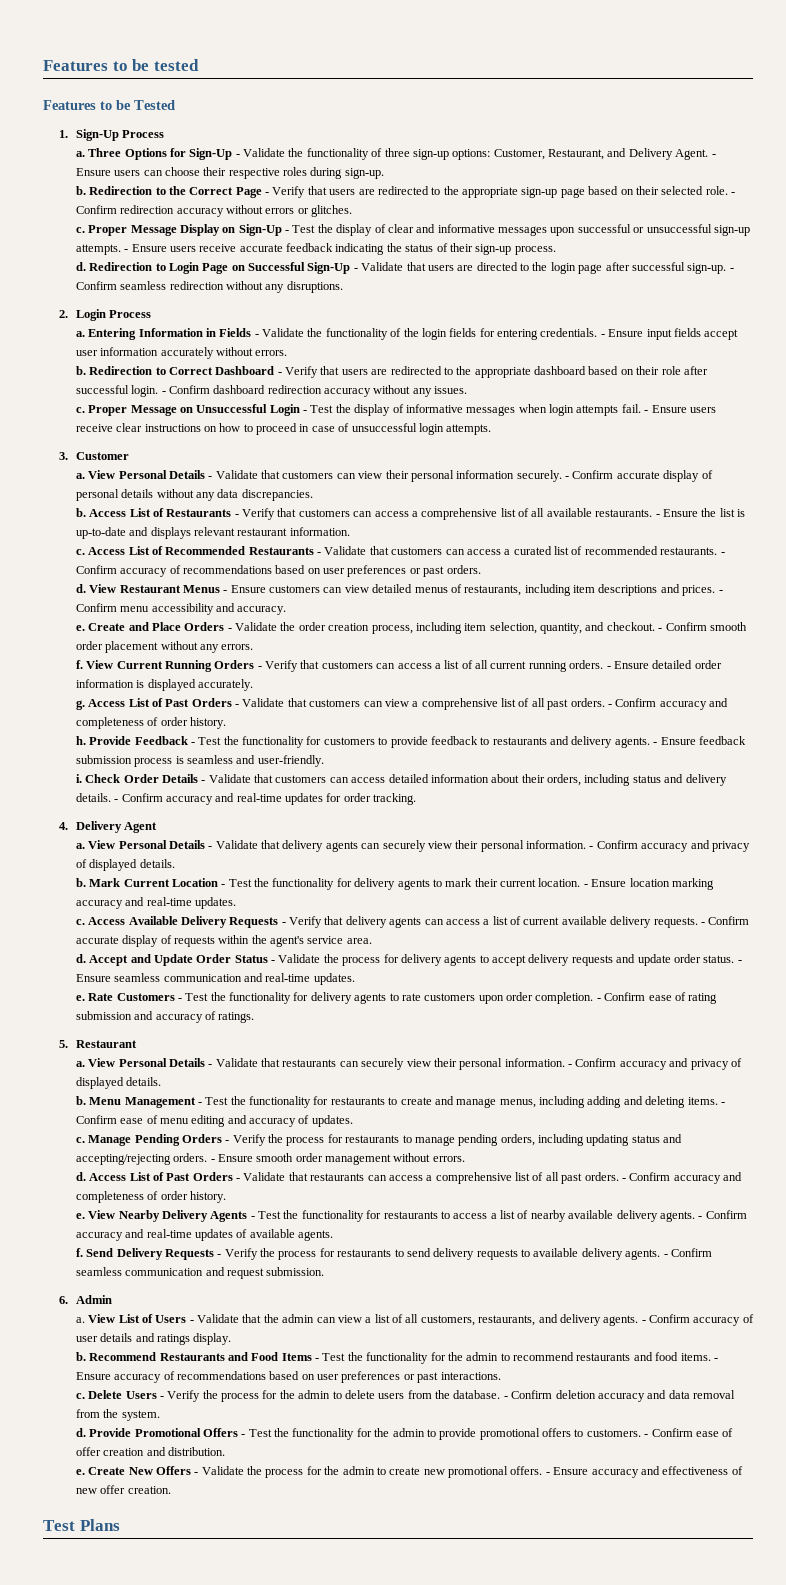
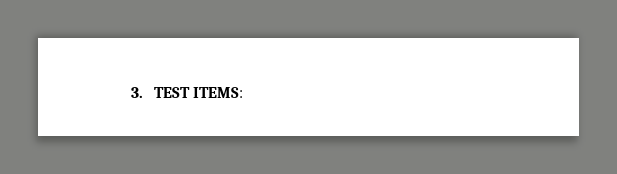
- Features to be tested
- Features to be Tested
- 1. Sign-Up Process
- a. Three Options for Sign-Up - Validate the functionality of three sign-up options: Customer, Restaurant, and Delivery Agent. - Ensure users can choose their respective roles during sign-up.
- b. Redirection to the Correct Page - Verify that users are redirected to the appropriate sign-up page based on their selected role. - Confirm redirection accuracy without errors or glitches.
- c. Proper Message Display on Sign-Up - Test the display of clear and informative messages upon successful or unsuccessful sign-up attempts. - Ensure users receive accurate feedback indicating the status of their sign-up process.
- d. Redirection to Login Page on Successful Sign-Up - Validate that users are directed to the login page after successful sign-up. - Confirm seamless redirection without any disruptions.
- 2. Login Process
- a. Entering Information in Fields - Validate the functionality of the login fields for entering credentials. - Ensure input fields accept user information accurately without errors.
- b. Redirection to Correct Dashboard - Verify that users are redirected to the appropriate dashboard based on their role after successful login. - Confirm dashboard redirection accuracy without any issues.
- c. Proper Message on Unsuccessful Login - Test the display of informative messages when login attempts fail. - Ensure users receive clear instructions on how to proceed in case of unsuccessful login attempts.
- 3. Customer
- a. View Personal Details - Validate that customers can view their personal information securely. - Confirm accurate display of personal details without any data discrepancies.
- b. Access List of Restaurants - Verify that customers can access a comprehensive list of all available restaurants. - Ensure the list is up-to-date and displays relevant restaurant information.
- c. Access List of Recommended Restaurants - Validate that customers can access a curated list of recommended restaurants. - Confirm accuracy of recommendations based on user preferences or past orders.
- d. View Restaurant Menus - Ensure customers can view detailed menus of restaurants, including item descriptions and prices. - Confirm menu accessibility and accuracy.
- e. Create and Place Orders - Validate the order creation process, including item selection, quantity, and checkout. - Confirm smooth order placement without any errors.
- f. View Current Running Orders - Verify that customers can access a list of all current running orders. - Ensure detailed order information is displayed accurately.
- g. Access List of Past Orders - Validate that customers can view a comprehensive list of all past orders. - Confirm accuracy and completeness of order history.
- h. Provide Feedback - Test the functionality for customers to provide feedback to restaurants and delivery agents. - Ensure feedback submission process is seamless and user-friendly.
- i. Check Order Details - Validate that customers can access detailed information about their orders, including status and delivery details. - Confirm accuracy and real-time updates for order tracking.
- 4. Delivery Agent
- a. View Personal Details - Validate that delivery agents can securely view their personal information. - Confirm accuracy and privacy of displayed details.
- b. Mark Current Location - Test the functionality for delivery agents to mark their current location. - Ensure location marking accuracy and real-time updates.
- c. Access Available Delivery Requests - Verify that delivery agents can access a list of current available delivery requests. - Confirm accurate display of requests within the agent's service area.
- d. Accept and Update Order Status - Validate the process for delivery agents to accept delivery requests and update order status. - Ensure seamless communication and real-time updates.
- e. Rate Customers - Test the functionality for delivery agents to rate customers upon order completion. - Confirm ease of rating submission and accuracy of ratings.
- 5. Restaurant
- a. View Personal Details - Validate that restaurants can securely view their personal information. - Confirm accuracy and privacy of displayed details.
- b. Menu Management - Test the functionality for restaurants to create and manage menus, including adding and deleting items. - Confirm ease of menu editing and accuracy of updates.
- c. Manage Pending Orders - Verify the process for restaurants to manage pending orders, including updating status and accepting/rejecting orders. - Ensure smooth order management without errors.
- d. Access List of Past Orders - Validate that restaurants can access a comprehensive list of all past orders. - Confirm accuracy and completeness of order history.
- e. View Nearby Delivery Agents - Test the functionality for restaurants to access a list of nearby available delivery agents. - Confirm accuracy and real-time updates of available agents.
- f. Send Delivery Requests - Verify the process for restaurants to send delivery requests to available delivery agents. - Confirm seamless communication and request submission.
- 6. Admin
- a. View List of Users - Validate that the admin can view a list of all customers, restaurants, and delivery agents. - Confirm accuracy of user details and ratings display.
- b. Recommend Restaurants and Food Items - Test the functionality for the admin to recommend restaurants and food items. - Ensure accuracy of recommendations based on user preferences or past interactions.
- c. Delete Users - Verify the process for the admin to delete users from the database. - Confirm deletion accuracy and data removal from the system.
- d. Provide Promotional Offers - Test the functionality for the admin to provide promotional offers to customers. - Confirm ease of offer creation and distribution.
- e. Create New Offers - Validate the process for the admin to create new promotional offers. - Ensure accuracy and effectiveness of new offer creation.
- Test Plans
+ 3. TEST ITEMS:

